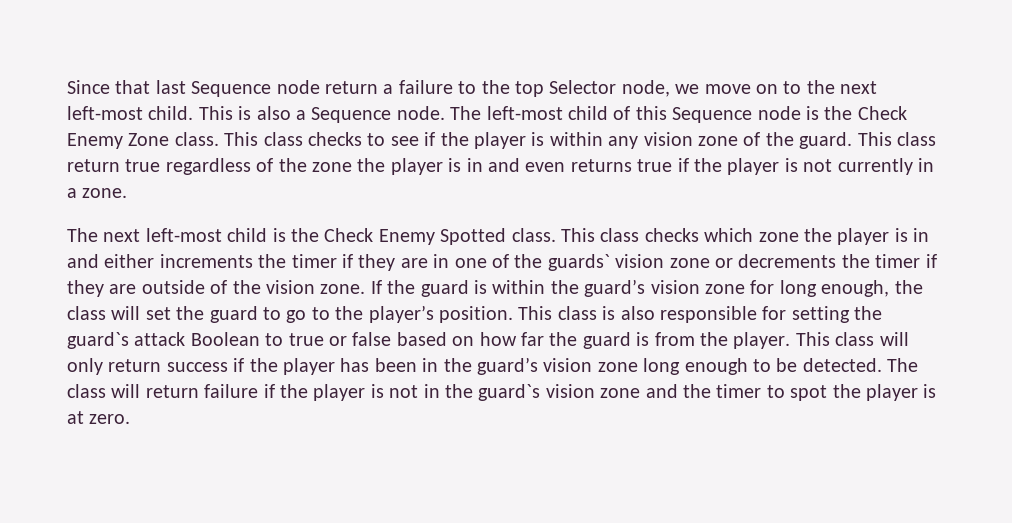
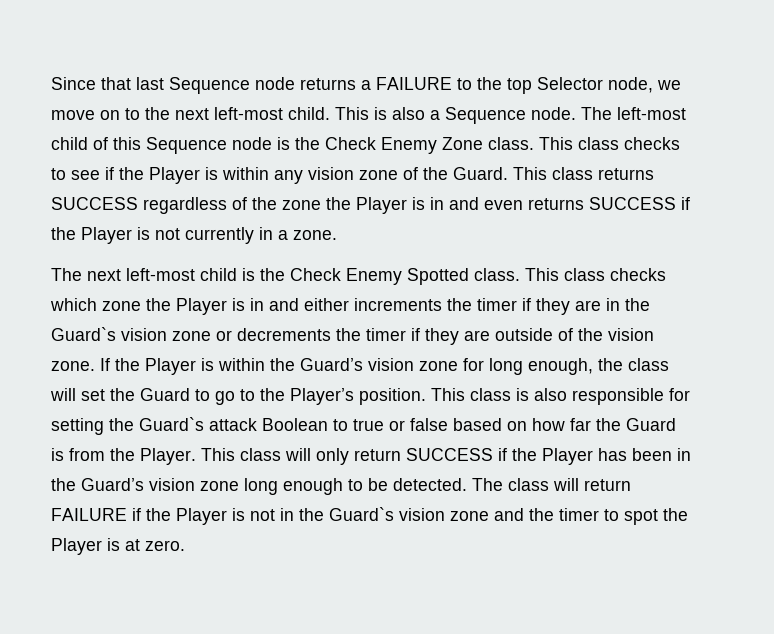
- Since that last Sequence node return a failure to the top Selector node, we move on to the next left-most child.
+ Since that last Sequence node returns a FAILURE to the top Selector node, we move on to the next left-most child.
- This class checks to see if the player is within any vision zone of the guard. This class return true regardless of the zone the player is in and even returns true if the player is not currently in a zone.
+ This class checks to see if the Player is within any vision zone of the Guard. This class returns SUCCESS regardless of the zone the Player is in and even returns SUCCESS if the Player is not currently in a zone.
- This class checks which zone the player is in and either increments the timer if they are in one of the guards` vision zone or decrements the timer if they are outside of the vision zone.
+ This class checks which zone the Player is in and either increments the timer if they are in the Guard`s vision zone or decrements the timer if they are outside of the vision zone.
- If the guard is within the guard’s vision zone for long enough, the class will set the guard to go to the player’s position.
+ If the Player is within the Guard’s vision zone for long enough, the class will set the Guard to go to the Player’s position.
- This class is also responsible for setting the guard`s attack Boolean to true or false based on how far the guard is from the player.
+ This class is also responsible for setting the Guard`s attack Boolean to true or false based on how far the Guard is from the Player.
- This class will only return success if the player has been in the guard’s vision zone long enough to be detected.
+ This class will only return SUCCESS if the Player has been in the Guard’s vision zone long enough to be detected.
- The class will return failure if the player is not in the guard`s vision zone and the timer to spot the player is at zero.
+ The class will return FAILURE if the Player is not in the Guard`s vision zone and the timer to spot the Player is at zero.

